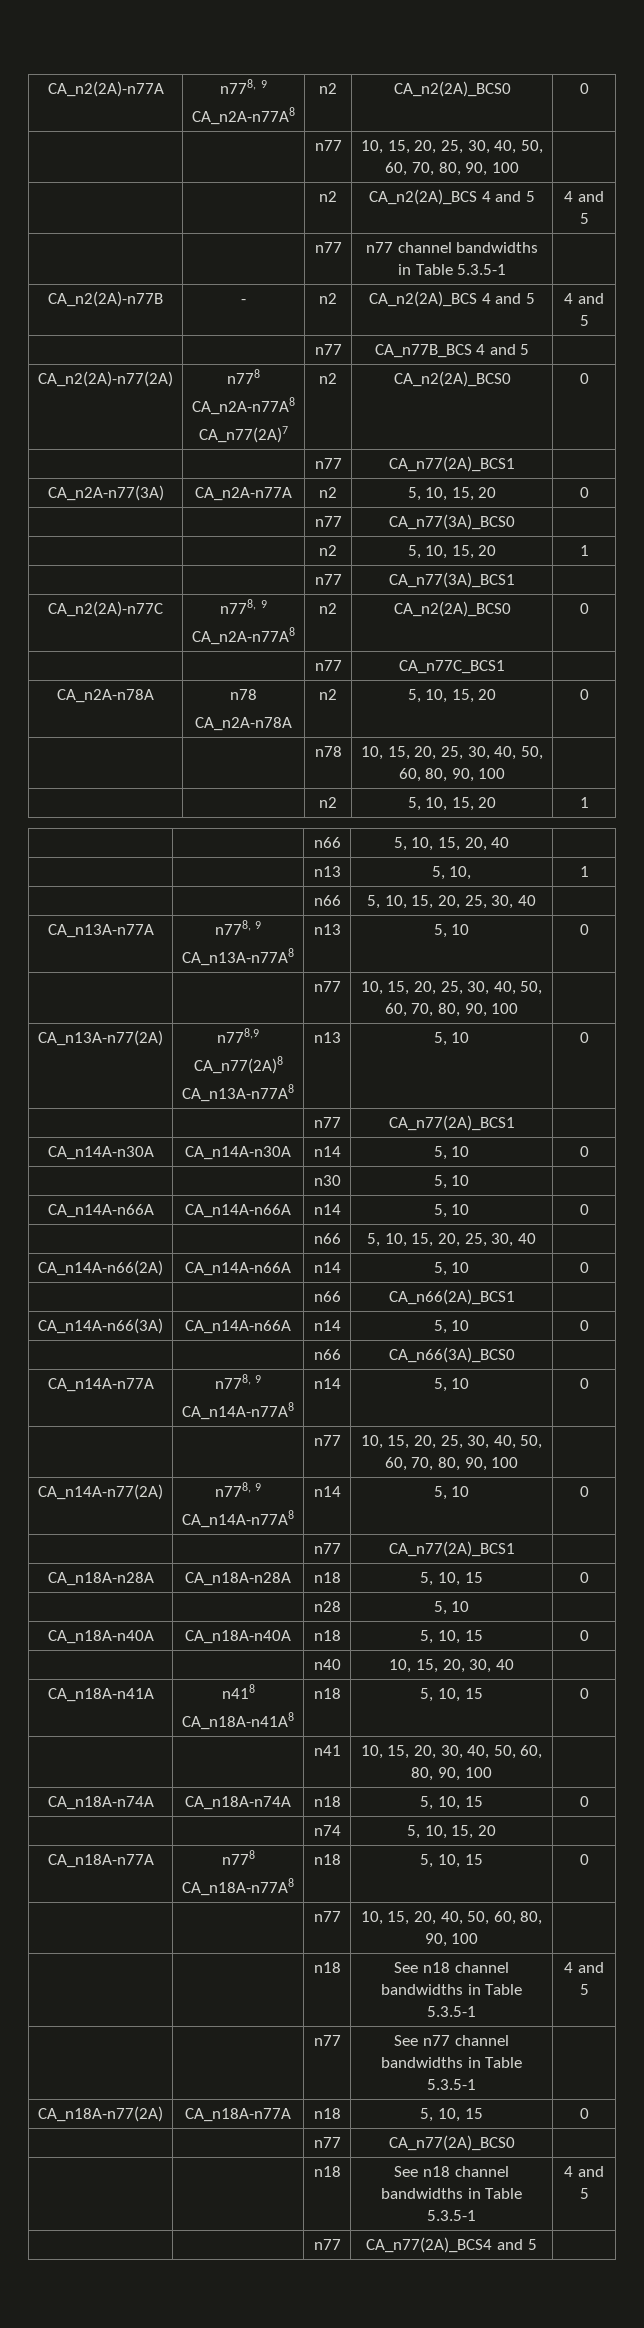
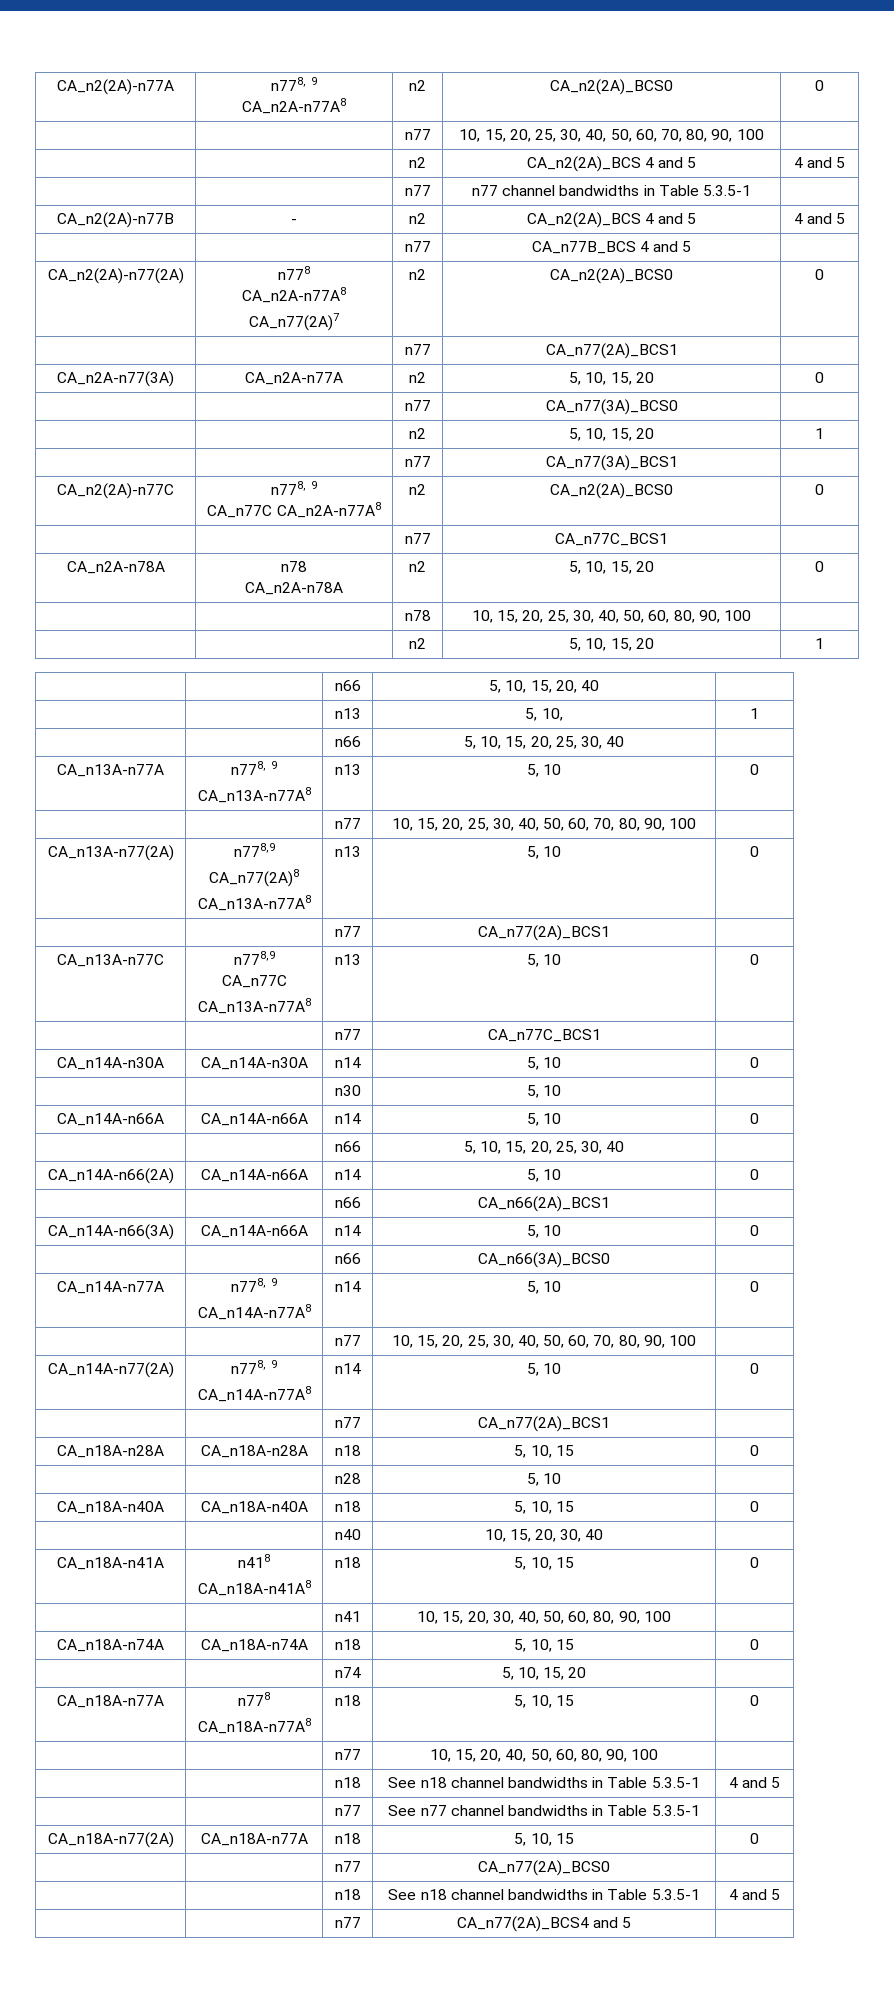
  CA_n2(2A)-n77C | n778, 9
- CA_n2A-n77A8 | n2 | CA_n2(2A)_BCS0 | 0
+ CA_n77C CA_n2A-n77A8 | n2 | CA_n2(2A)_BCS0 | 0
+ CA_n13A-n77C | n778,9
+ CA_n77C
+ CA_n13A-n77A8 | n13 | 5, 10 | 0
+ | | n77 | CA_n77C_BCS1 |

